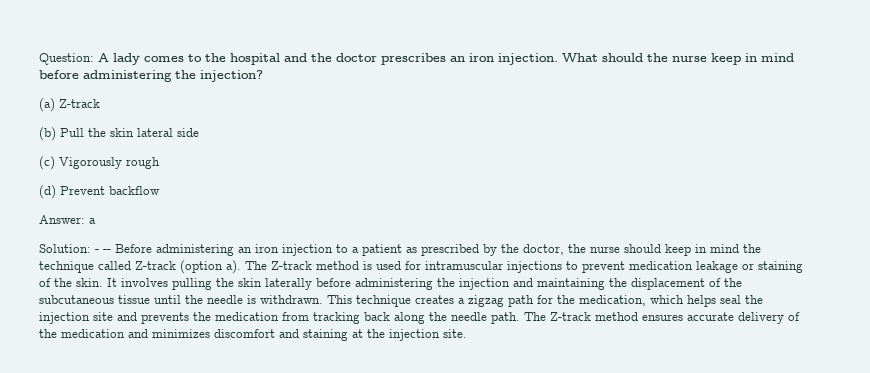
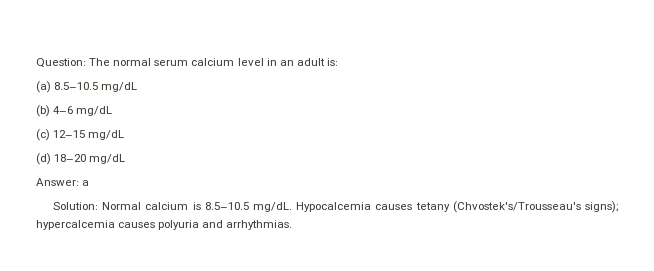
- Question: A lady comes to the hospital and the doctor prescribes an iron injection. What should the nurse keep in mind before administering the injection?
+ Question: The normal serum calcium level in an adult is:
- (a) Z-track
+ (a) 8.5–10.5 mg/dL
- (b) Pull the skin lateral side
+ (b) 4–6 mg/dL
- (c) Vigorously rough
+ (c) 12–15 mg/dL
- (d) Prevent backflow
+ (d) 18–20 mg/dL
- Solution: - -- Before administering an iron injection to a patient as prescribed by the doctor, the nurse should keep in mind the technique called Z-track (option a). The Z-track method is used for intramuscular injections to prevent medication leakage or staining of the skin. It involves pulling the skin laterally before administering the injection and maintaining the displacement of the subcutaneous tissue until the needle is withdrawn. This technique creates a zigzag path for the medication, which helps seal the injection site and prevents the medication from tracking back along the needle path. The Z-track method ensures accurate delivery of the medication and minimizes discomfort and staining at the injection site.
+ Solution: Normal calcium is 8.5–10.5 mg/dL. Hypocalcemia causes tetany (Chvostek's/Trousseau's signs); hypercalcemia causes polyuria and arrhythmias.

